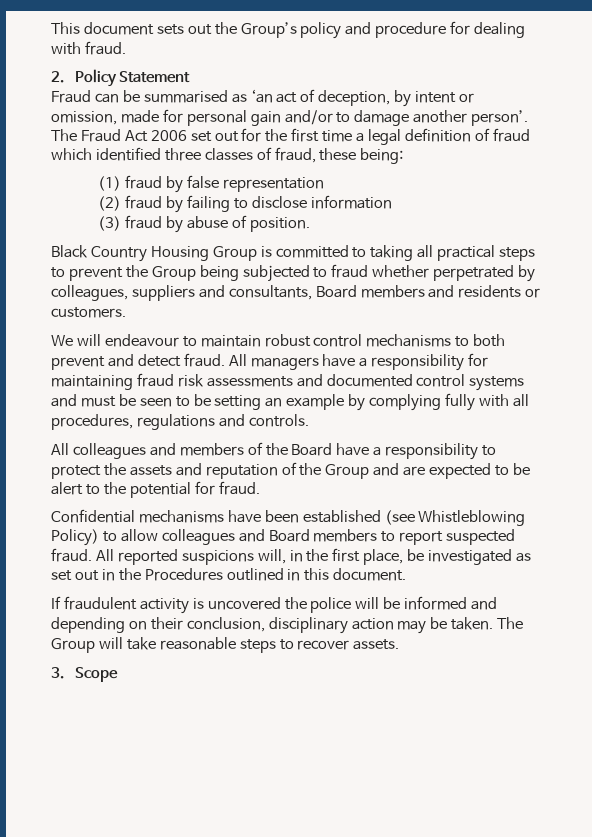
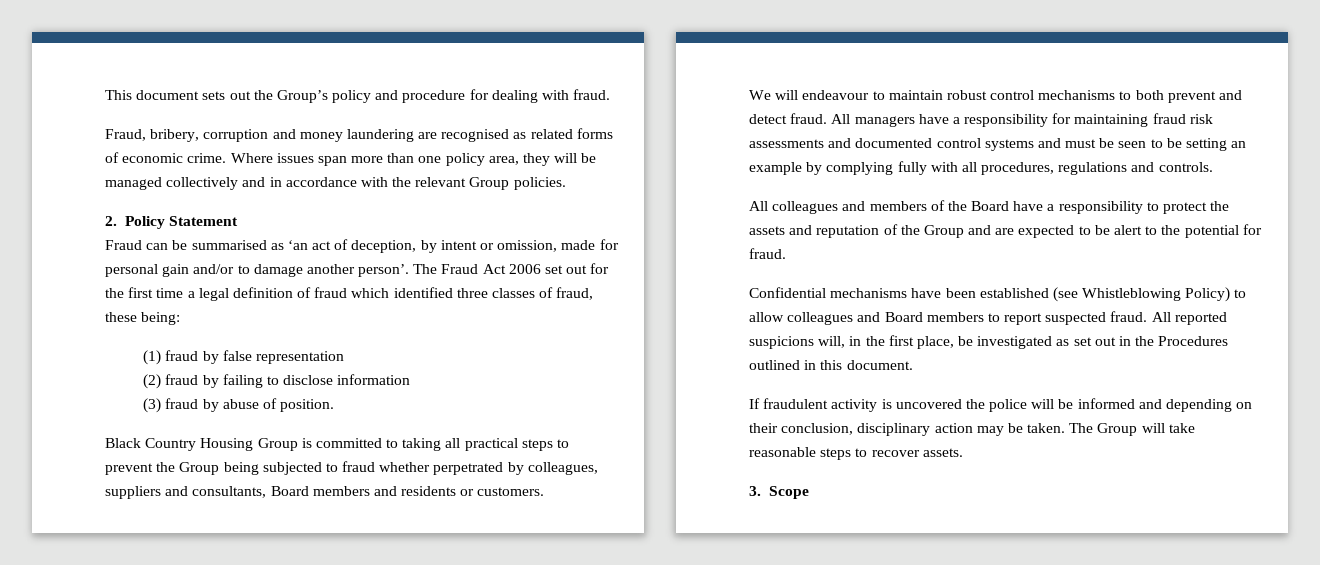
+ Fraud, bribery, corruption and money laundering are recognised as related forms of economic crime. Where issues span more than one policy area, they will be managed collectively and in accordance with the relevant Group policies.

